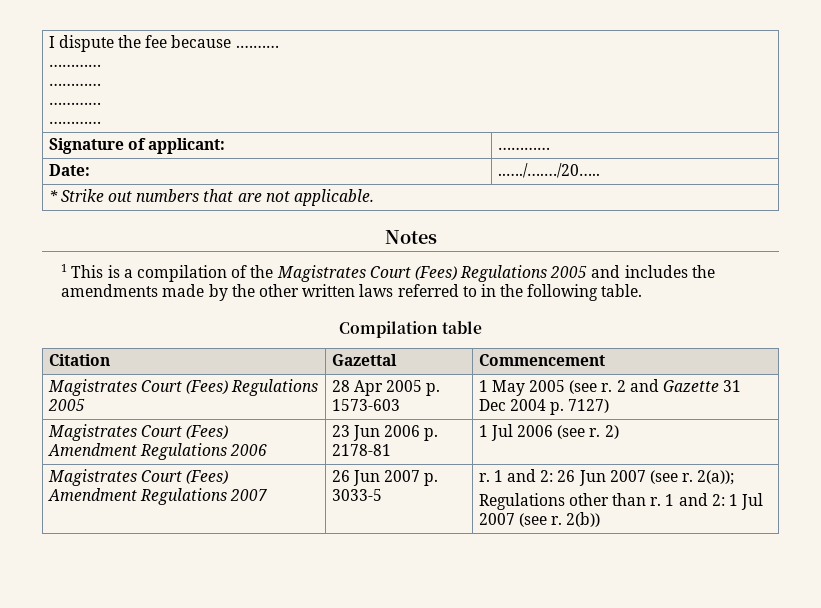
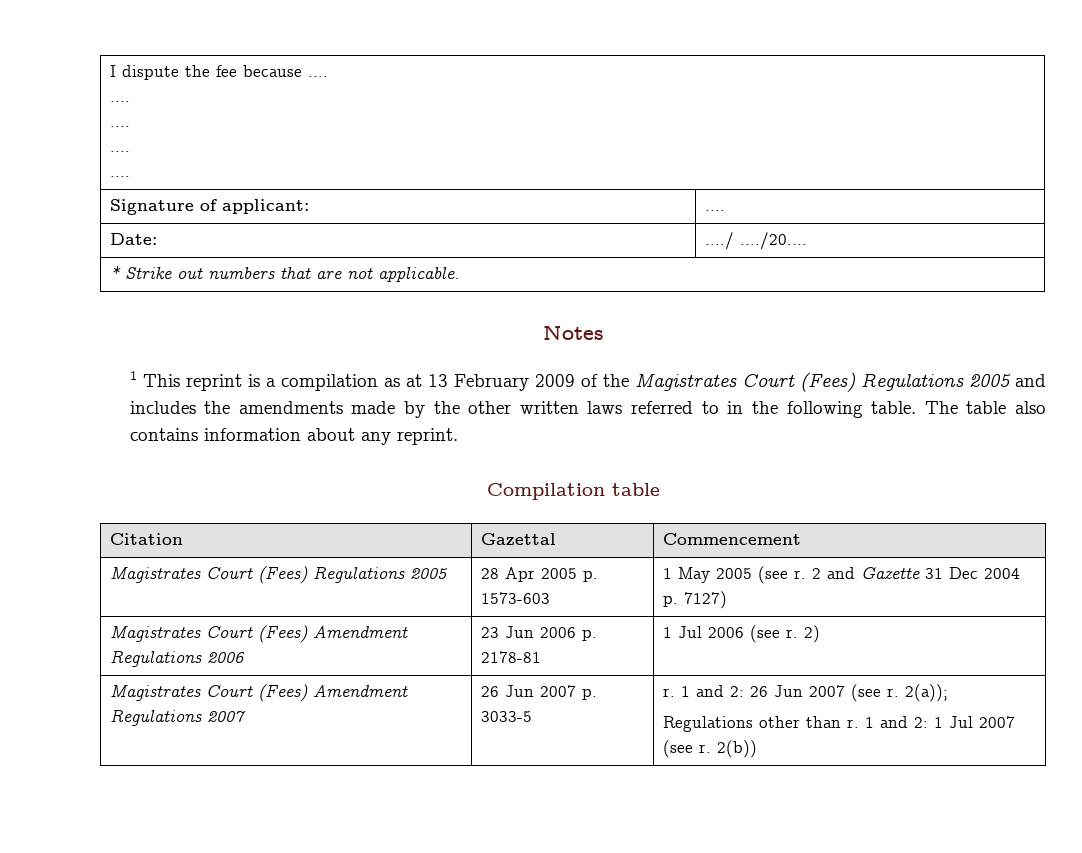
- I dispute the fee because .………
- …………
- …………
- …………
- …………
+ I dispute the fee because ....
+ ....
+ ....
+ ....
+ ....
- Signature of applicant: | …………
+ Signature of applicant: | ....
- Date: | ..…./….…/20…..
+ Date: | ..../ ..../20....
- 1 This is a compilation of the Magistrates Court (Fees) Regulations 2005 and includes the amendments made by the other written laws referred to in the following table.
+ 1 This reprint is a compilation as at 13 February 2009 of the Magistrates Court (Fees) Regulations 2005 and includes the amendments made by the other written laws referred to in the following table. The table also contains information about any reprint.

